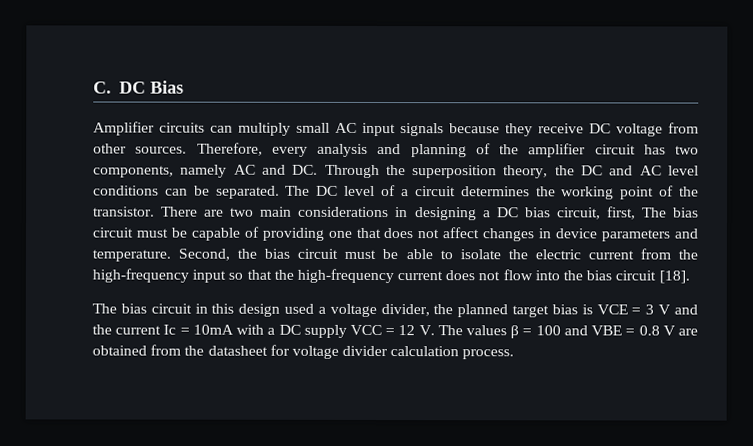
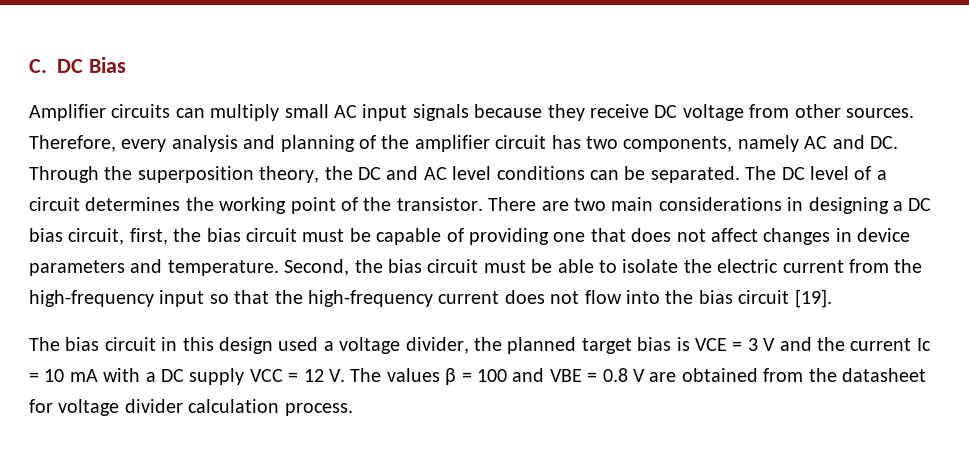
- There are two main considerations in designing a DC bias circuit, first, The bias circuit must be capable of providing one that does not affect changes in device parameters and temperature.
+ There are two main considerations in designing a DC bias circuit, first, the bias circuit must be capable of providing one that does not affect changes in device parameters and temperature.
- Second, the bias circuit must be able to isolate the electric current from the high-frequency input so that the high-frequency current does not flow into the bias circuit [18].
+ Second, the bias circuit must be able to isolate the electric current from the high-frequency input so that the high-frequency current does not flow into the bias circuit [19].
- The bias circuit in this design used a voltage divider, the planned target bias is VCE = 3 V and the current Ic = 10mA with a DC supply VCC = 12 V. The values β = 100 and VBE = 0.8 V are obtained from the datasheet for voltage divider calculation process.
+ The bias circuit in this design used a voltage divider, the planned target bias is VCE = 3 V and the current Ic = 10 mA with a DC supply VCC = 12 V. The values β = 100 and VBE = 0.8 V are obtained from the datasheet for voltage divider calculation process.

